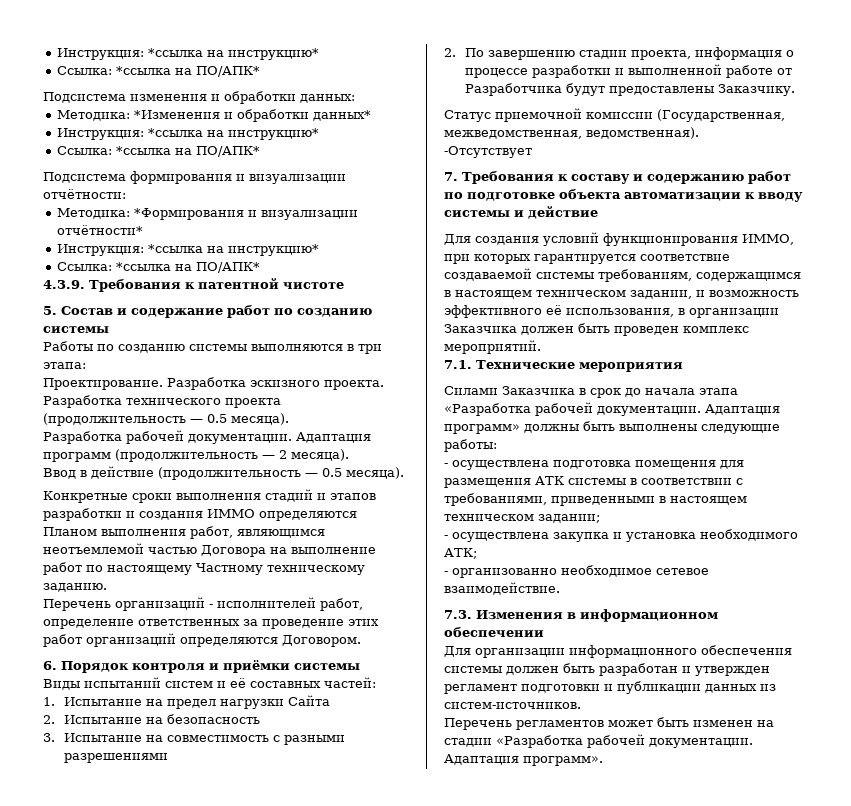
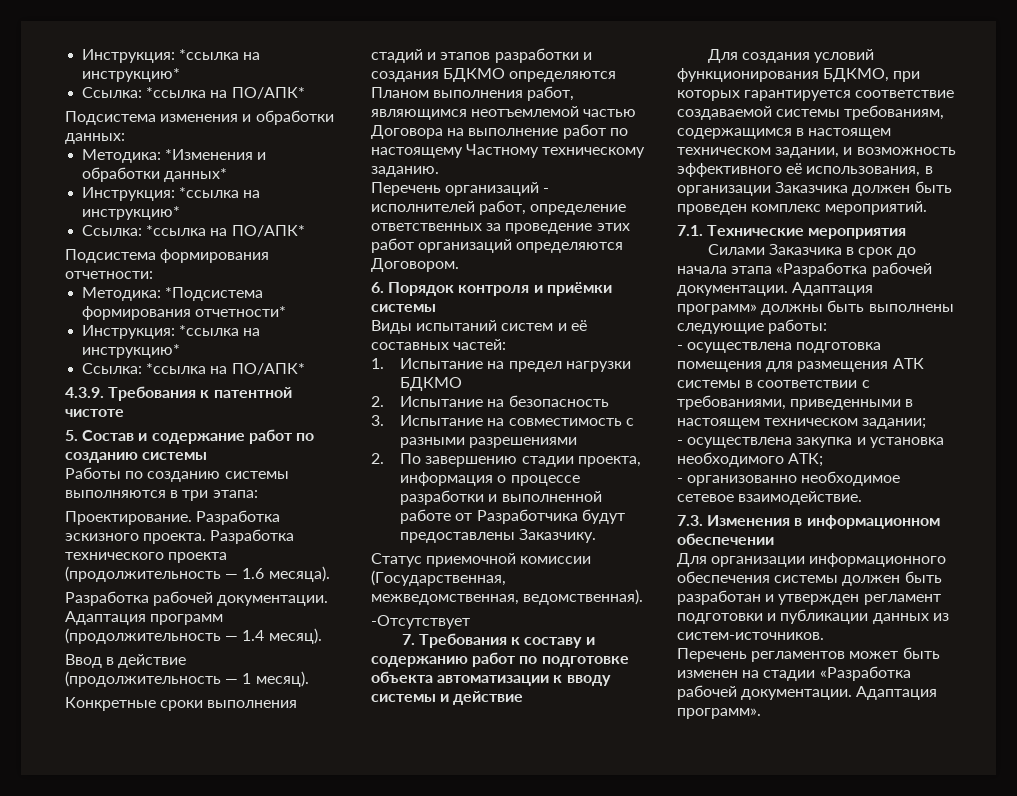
- Подсистема формирования и визуализации отчётности:
- Методика: *Формирования и визуализации отчётности*
+ Подсистема формирования отчетности:
+ Методика: *Подсистема формирования отчетности*
- Разработка технического проекта (продолжительность — 0.5 месяца).
+ Разработка технического проекта (продолжительность — 1.6 месяца).
- Адаптация программ (продолжительность — 2 месяца).
+ Адаптация программ (продолжительность — 1.4 месяц).
- Ввод в действие (продолжительность — 0.5 месяца).
+ Ввод в действие (продолжительность — 1 месяц).
- Конкретные сроки выполнения стадий и этапов разработки и создания ИММО определяются Планом выполнения работ, являющимся неотъемлемой частью Договора на выполнение работ по настоящему Частному техническому заданию.
+ Конкретные сроки выполнения стадий и этапов разработки и создания БДКМО определяются Планом выполнения работ, являющимся неотъемлемой частью Договора на выполнение работ по настоящему Частному техническому заданию.
- 1. Испытание на предел нагрузки Сайта
+ 1. Испытание на предел нагрузки БДКМО
- Для создания условий функционирования ИММО, при которых гарантируется соответствие создаваемой системы требованиям, содержащимся в настоящем техническом задании, и возможность эффективного её использования, в организации Заказчика должен быть проведен комплекс мероприятий.
+ Для создания условий функционирования БДКМО, при которых гарантируется соответствие создаваемой системы требованиям, содержащимся в настоящем техническом задании, и возможность эффективного её использования, в организации Заказчика должен быть проведен комплекс мероприятий.

